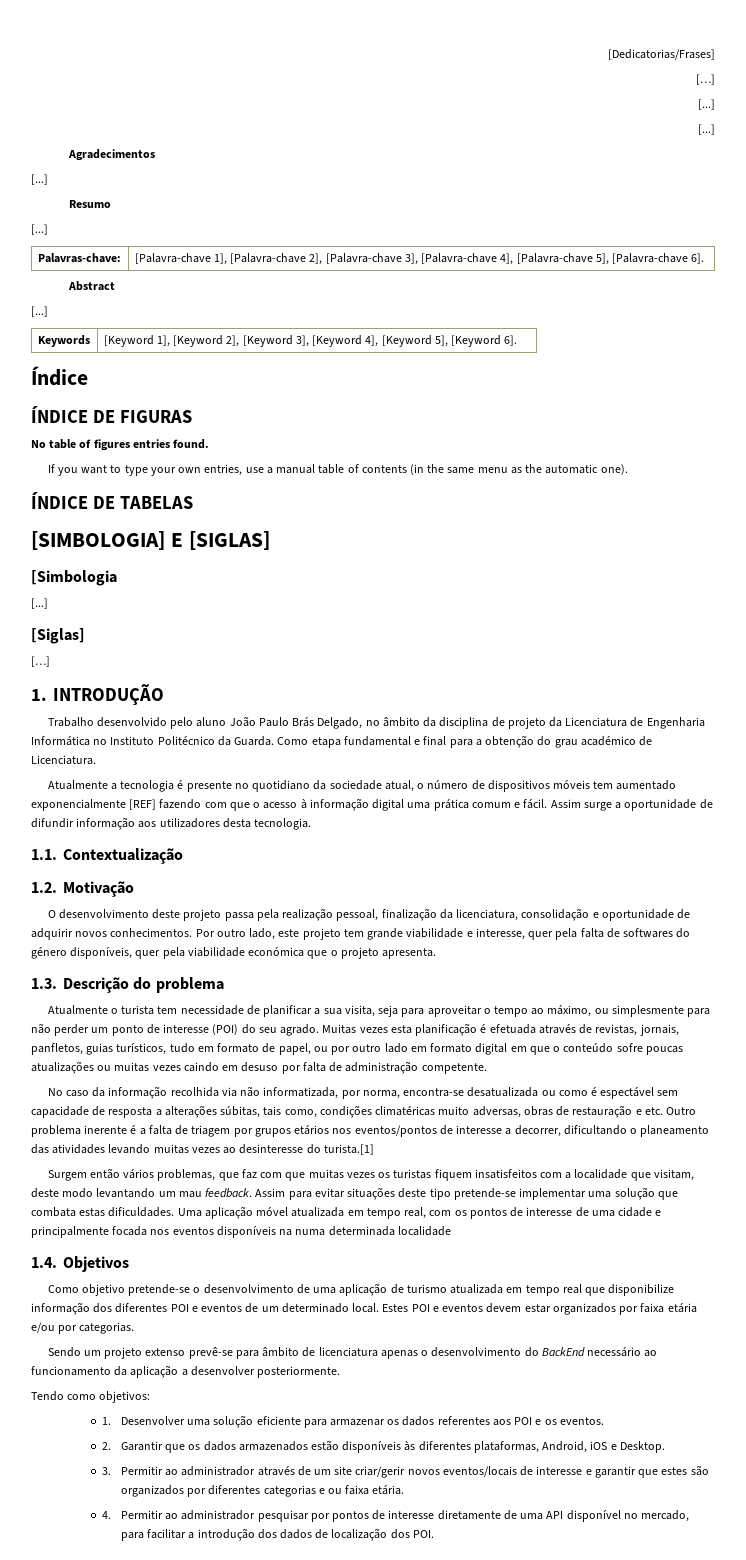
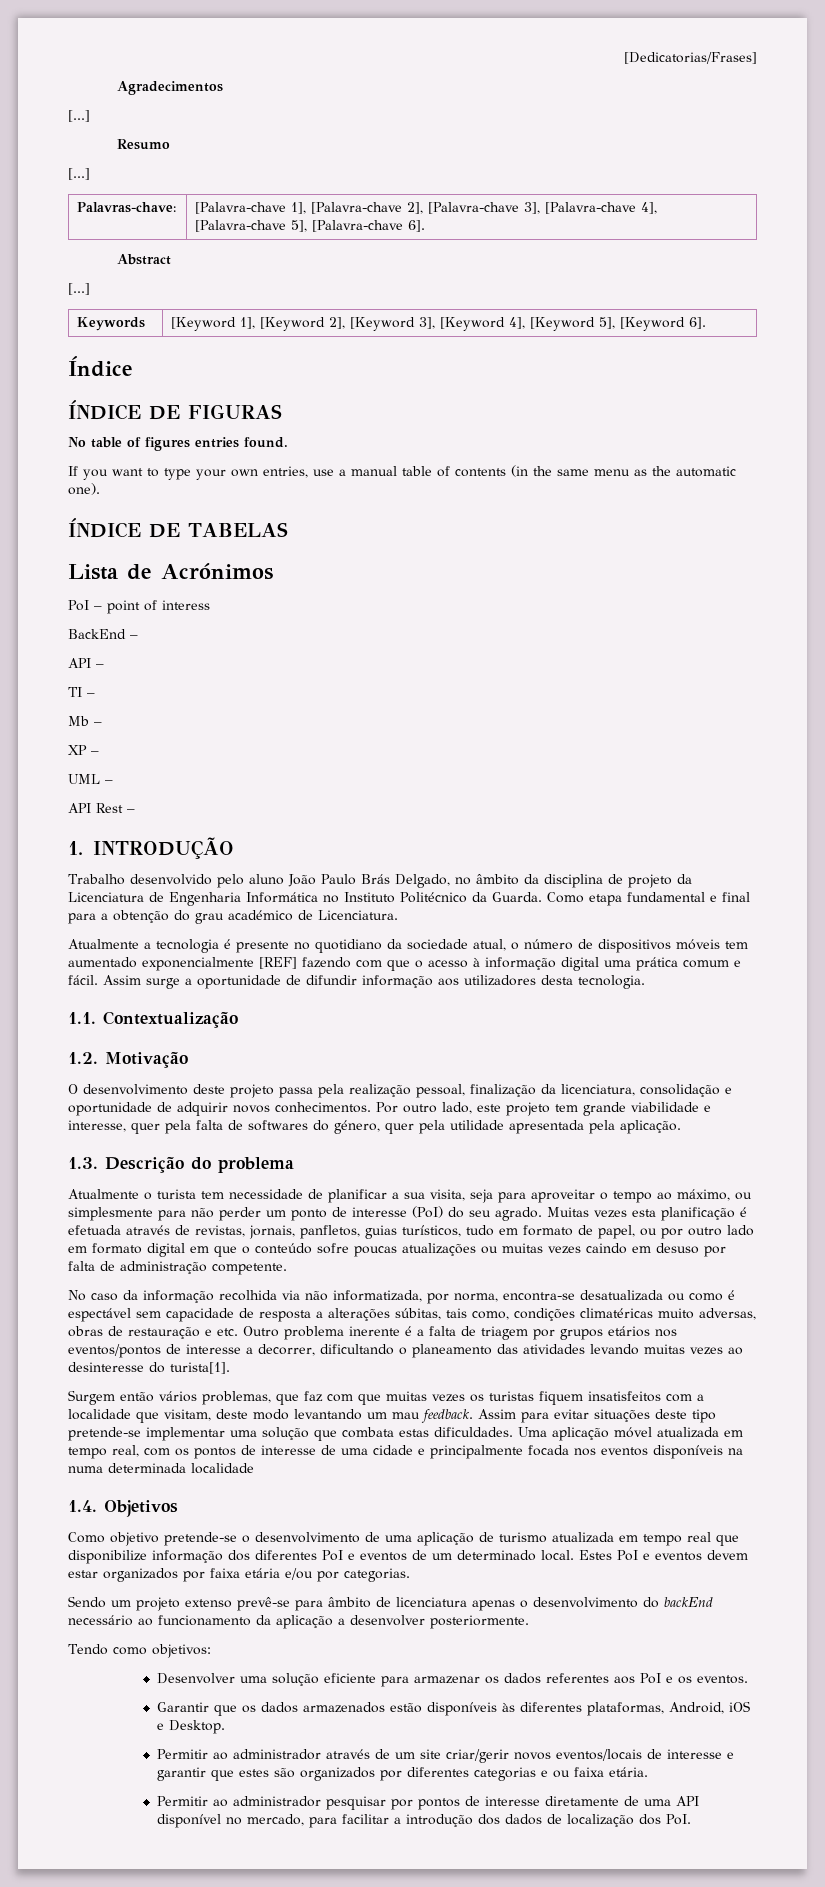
  [Dedicatorias/Frases]
- […]
- [...]
- [...]
- [SIMBOLOGIA] E [SIGLAS]
- [Simbologia
- [...]
- [Siglas]
- […]
+ Lista de Acrónimos
+ PoI – point of interess
+ BackEnd –
+ API –
+ TI –
+ Mb –
+ XP –
+ UML –
+ API Rest –
- Por outro lado, este projeto tem grande viabilidade e interesse, quer pela falta de softwares do género disponíveis, quer pela viabilidade económica que o projeto apresenta.
+ Por outro lado, este projeto tem grande viabilidade e interesse, quer pela falta de softwares do género, quer pela utilidade apresentada pela aplicação.
- Atualmente o turista tem necessidade de planificar a sua visita, seja para aproveitar o tempo ao máximo, ou simplesmente para não perder um ponto de interesse (POI) do seu agrado.
+ Atualmente o turista tem necessidade de planificar a sua visita, seja para aproveitar o tempo ao máximo, ou simplesmente para não perder um ponto de interesse (PoI) do seu agrado.
- No caso da informação recolhida via não informatizada, por norma, encontra-se desatualizada ou como é espectável sem capacidade de resposta a alterações súbitas, tais como, condições climatéricas muito adversas, obras de restauração e etc. Outro problema inerente é a falta de triagem por grupos etários nos eventos/pontos de interesse a decorrer, dificultando o planeamento das atividades levando muitas vezes ao desinteresse do turista.[1]
+ No caso da informação recolhida via não informatizada, por norma, encontra-se desatualizada ou como é espectável sem capacidade de resposta a alterações súbitas, tais como, condições climatéricas muito adversas, obras de restauração e etc. Outro problema inerente é a falta de triagem por grupos etários nos eventos/pontos de interesse a decorrer, dificultando o planeamento das atividades levando muitas vezes ao desinteresse do turista[1].
- Como objetivo pretende-se o desenvolvimento de uma aplicação de turismo atualizada em tempo real que disponibilize informação dos diferentes POI e eventos de um determinado local.
+ Como objetivo pretende-se o desenvolvimento de uma aplicação de turismo atualizada em tempo real que disponibilize informação dos diferentes PoI e eventos de um determinado local.
- Estes POI e eventos devem estar organizados por faixa etária e/ou por categorias.
+ Estes PoI e eventos devem estar organizados por faixa etária e/ou por categorias.
- Sendo um projeto extenso prevê-se para âmbito de licenciatura apenas o desenvolvimento do BackEnd necessário ao funcionamento da aplicação a desenvolver posteriormente.
+ Sendo um projeto extenso prevê-se para âmbito de licenciatura apenas o desenvolvimento do backEnd necessário ao funcionamento da aplicação a desenvolver posteriormente.
- 1. Desenvolver uma solução eficiente para armazenar os dados referentes aos POI e os eventos.
+ Desenvolver uma solução eficiente para armazenar os dados referentes aos PoI e os eventos.
- 2. Garantir que os dados armazenados estão disponíveis às diferentes plataformas, Android, iOS e Desktop.
+ Garantir que os dados armazenados estão disponíveis às diferentes plataformas, Android, iOS e Desktop.
- 3. Permitir ao administrador através de um site criar/gerir novos eventos/locais de interesse e garantir que estes são organizados por diferentes categorias e ou faixa etária.
+ Permitir ao administrador através de um site criar/gerir novos eventos/locais de interesse e garantir que estes são organizados por diferentes categorias e ou faixa etária.
- 4. Permitir ao administrador pesquisar por pontos de interesse diretamente de uma API disponível no mercado, para facilitar a introdução dos dados de localização dos POI.
+ Permitir ao administrador pesquisar por pontos de interesse diretamente de uma API disponível no mercado, para facilitar a introdução dos dados de localização dos PoI.

